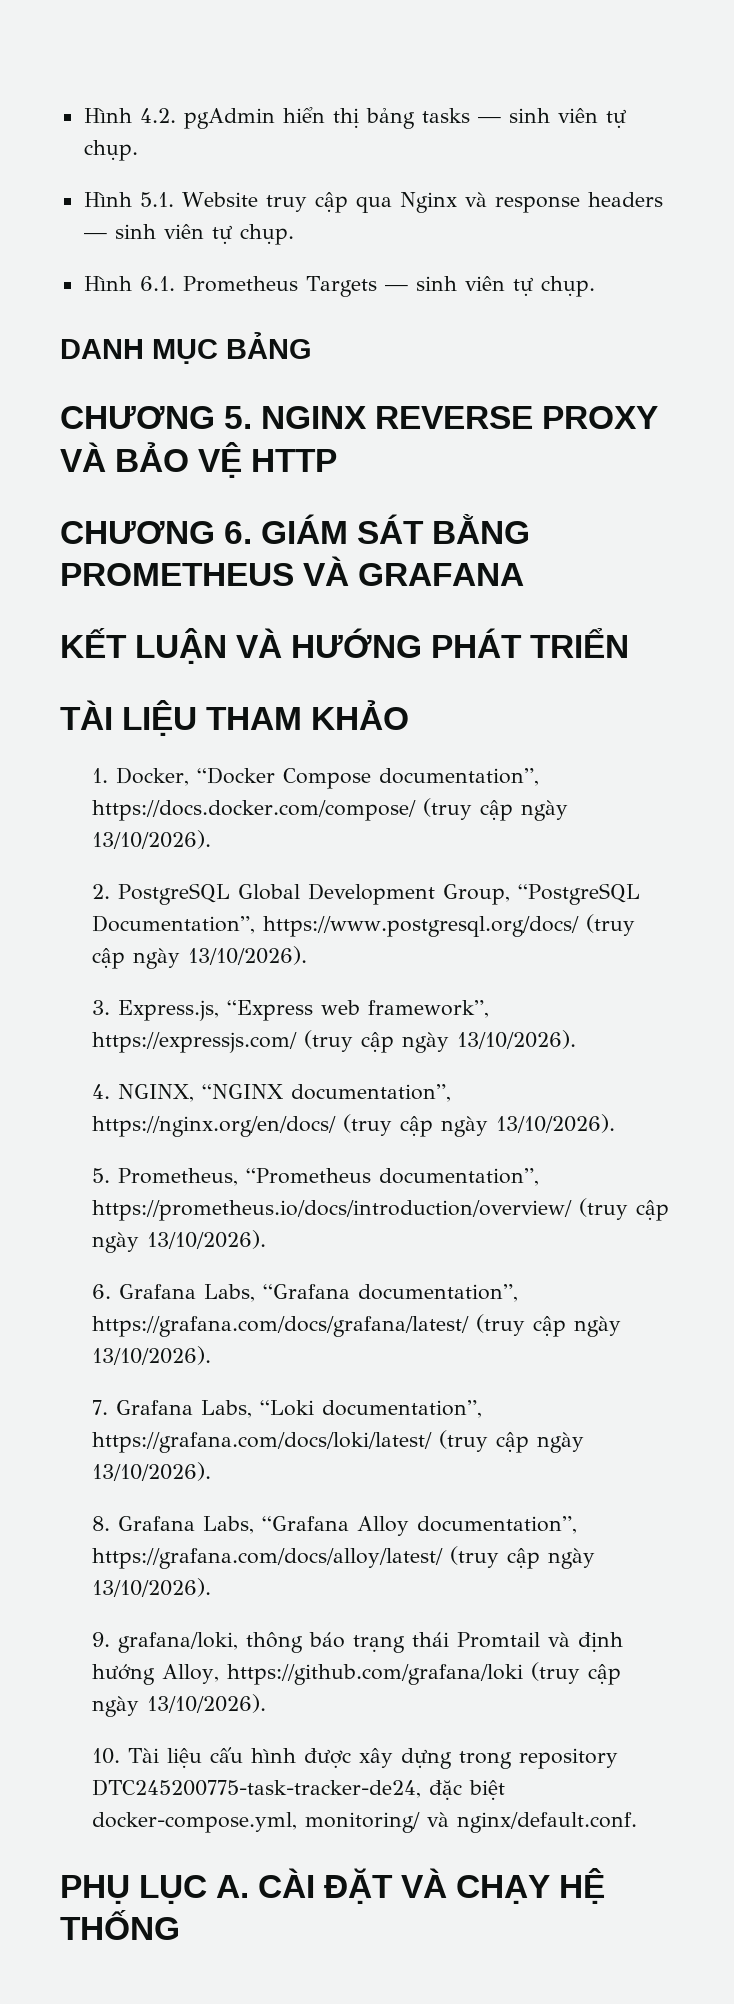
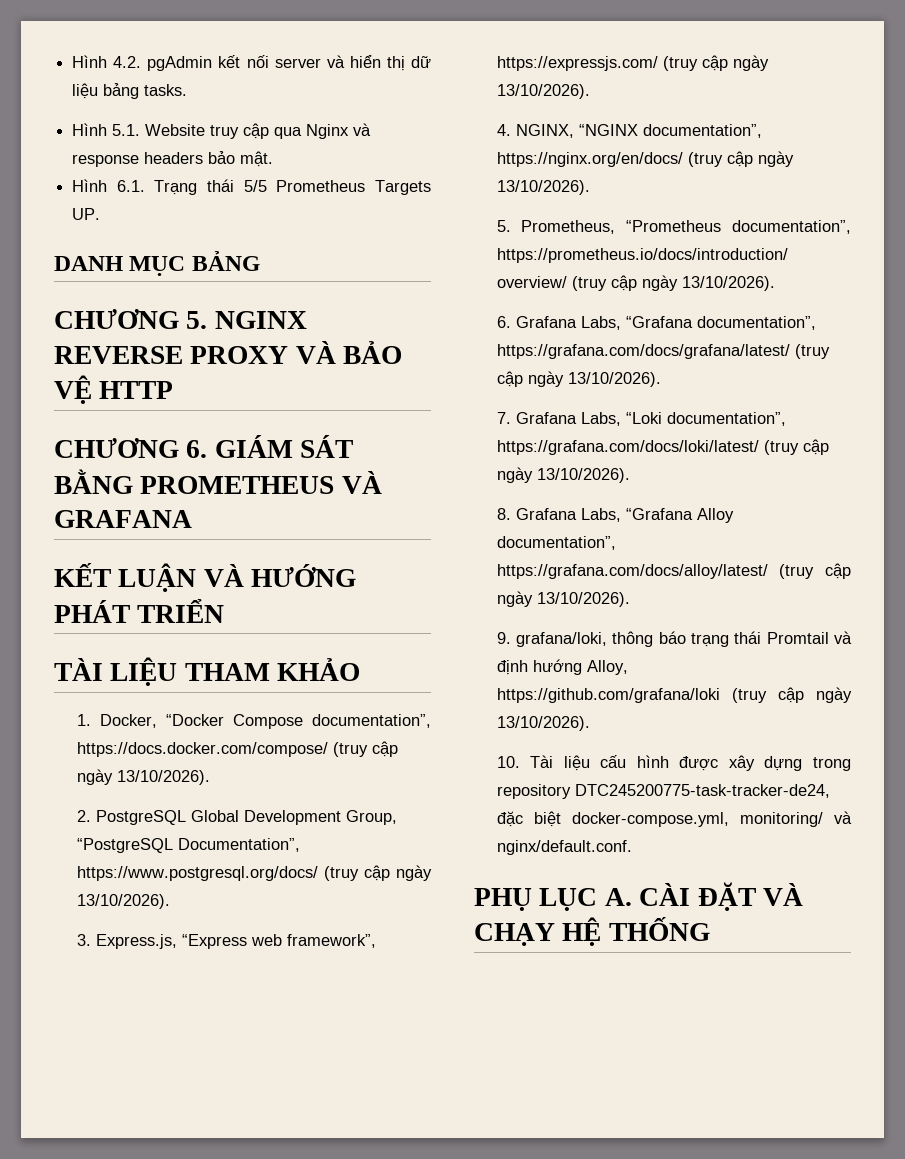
- Hình 4.2. pgAdmin hiển thị bảng tasks — sinh viên tự chụp.
+ Hình 4.2. pgAdmin kết nối server và hiển thị dữ liệu bảng tasks.
- Hình 5.1. Website truy cập qua Nginx và response headers — sinh viên tự chụp.
- Hình 6.1. Prometheus Targets — sinh viên tự chụp.
+ Hình 5.1. Website truy cập qua Nginx và response headers bảo mật.
+ Hình 6.1. Trạng thái 5/5 Prometheus Targets UP.

